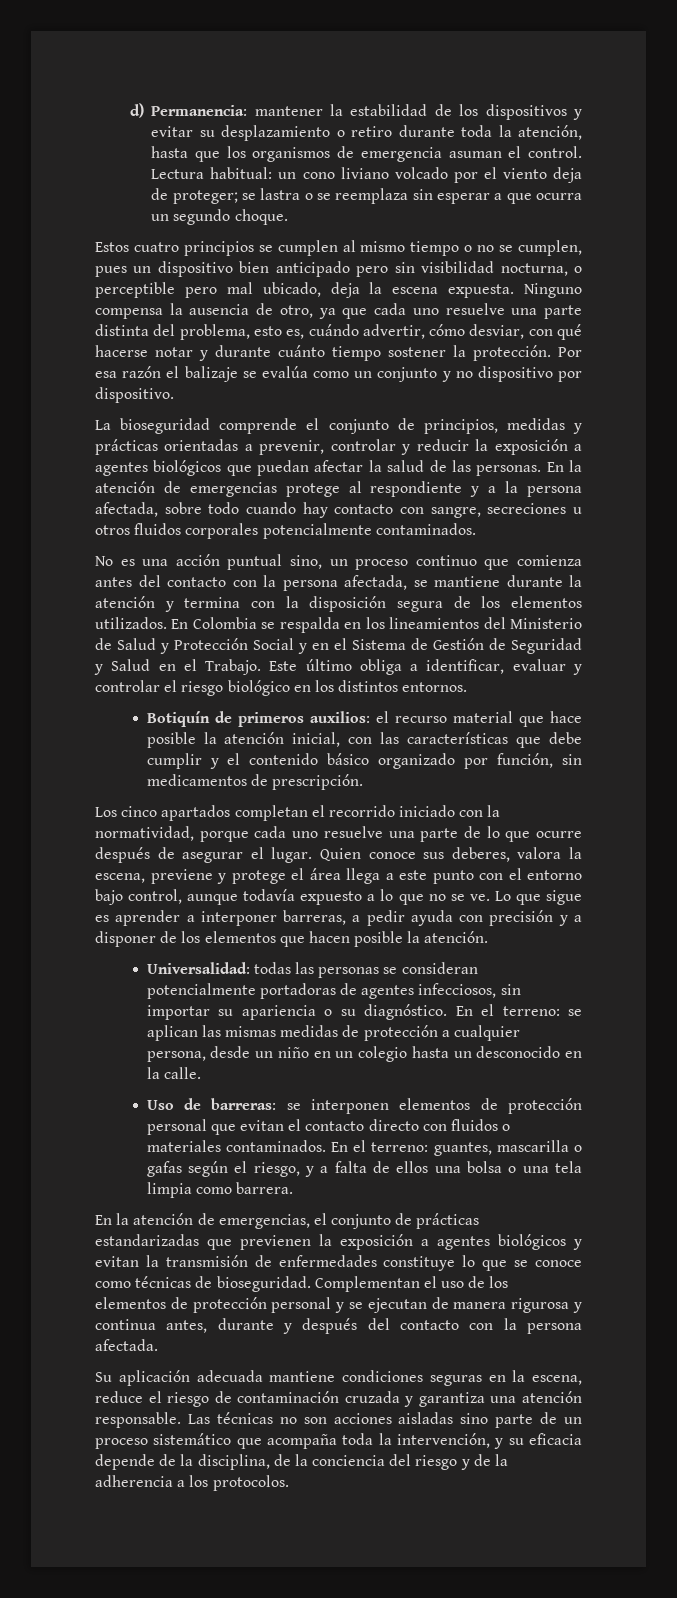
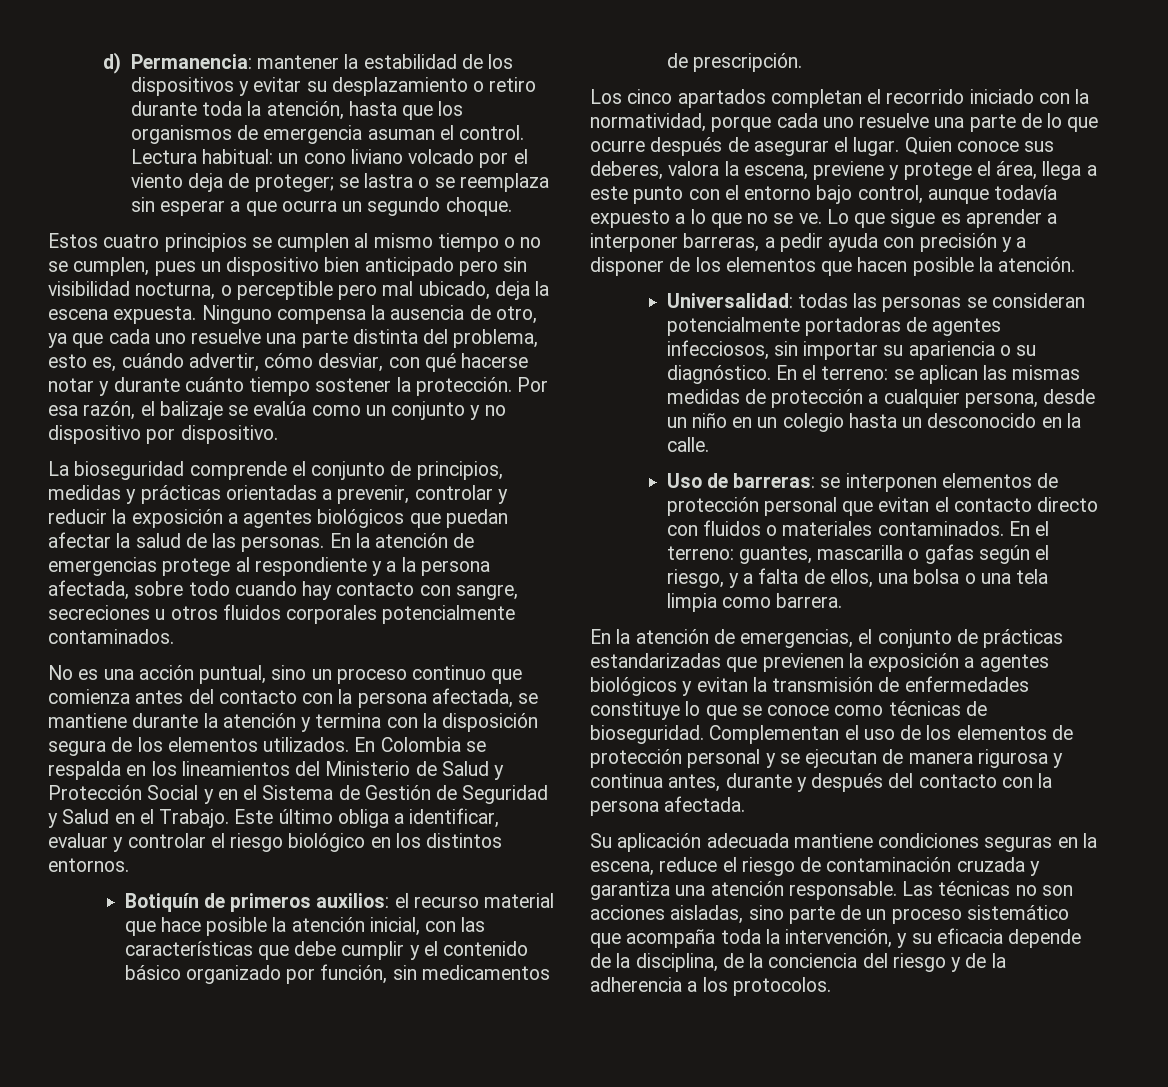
- Por esa razón el balizaje se evalúa como un conjunto y no dispositivo por dispositivo.
+ Por esa razón, el balizaje se evalúa como un conjunto y no dispositivo por dispositivo.
- No es una acción puntual sino, un proceso continuo que comienza antes del contacto con la persona afectada, se mantiene durante la atención y termina con la disposición segura de los elementos utilizados.
+ No es una acción puntual, sino un proceso continuo que comienza antes del contacto con la persona afectada, se mantiene durante la atención y termina con la disposición segura de los elementos utilizados.
- Quien conoce sus deberes, valora la escena, previene y protege el área llega a este punto con el entorno bajo control, aunque todavía expuesto a lo que no se ve.
+ Quien conoce sus deberes, valora la escena, previene y protege el área, llega a este punto con el entorno bajo control, aunque todavía expuesto a lo que no se ve.
- En el terreno: guantes, mascarilla o gafas según el riesgo, y a falta de ellos una bolsa o una tela limpia como barrera.
+ En el terreno: guantes, mascarilla o gafas según el riesgo, y a falta de ellos, una bolsa o una tela limpia como barrera.
- Las técnicas no son acciones aisladas sino parte de un proceso sistemático que acompaña toda la intervención, y su eficacia depende de la disciplina, de la conciencia del riesgo y de la adherencia a los protocolos.
+ Las técnicas no son acciones aisladas, sino parte de un proceso sistemático que acompaña toda la intervención, y su eficacia depende de la disciplina, de la conciencia del riesgo y de la adherencia a los protocolos.

